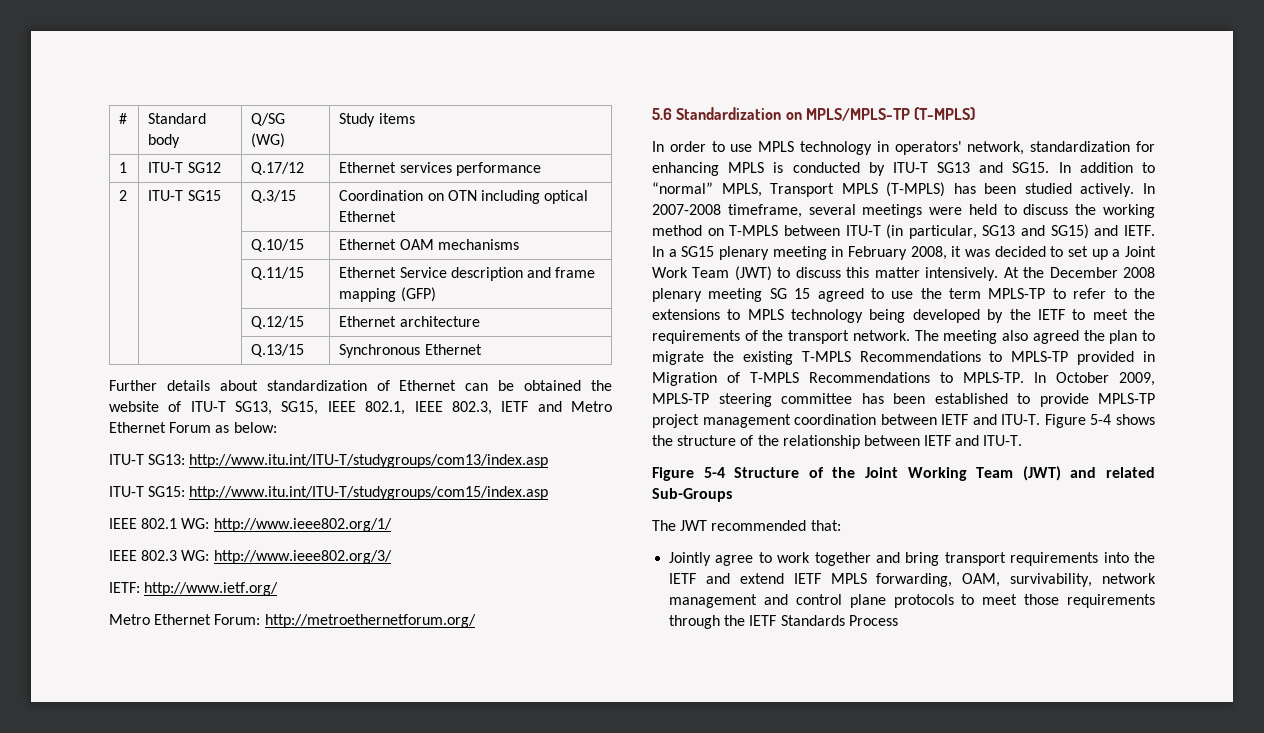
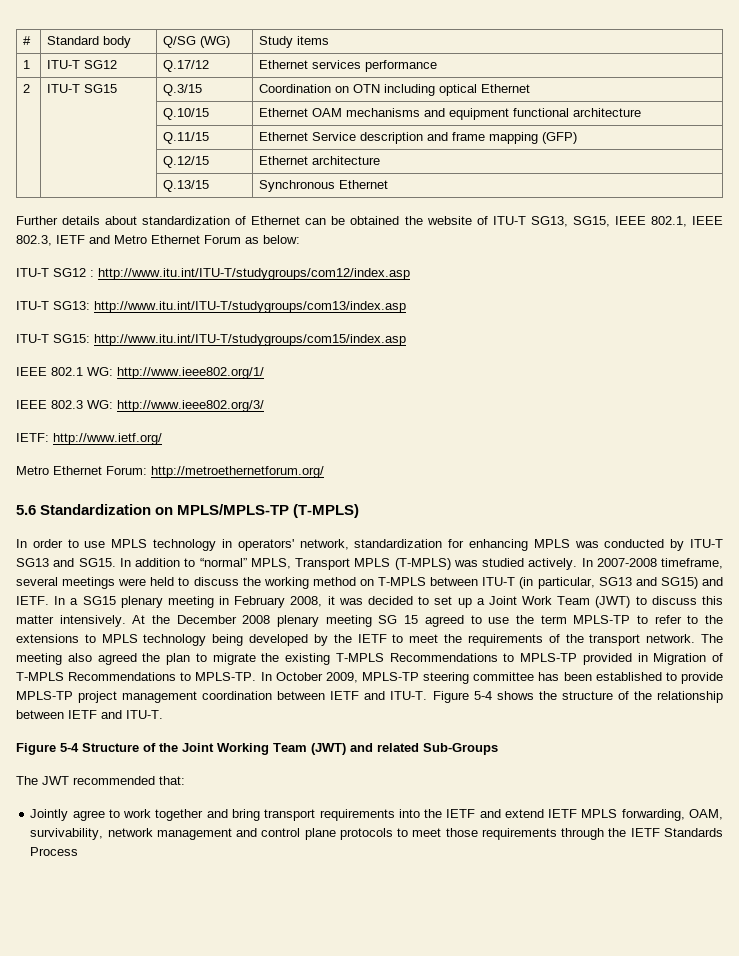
- | | Q.10/15 | Ethernet OAM mechanisms
+ | | Q.10/15 | Ethernet OAM mechanisms and equipment functional architecture
+ ITU-T SG12 : http://www.itu.int/ITU-T/studygroups/com12/index.asp
- In order to use MPLS technology in operators' network, standardization for enhancing MPLS is conducted by ITU-T SG13 and SG15.
+ In order to use MPLS technology in operators' network, standardization for enhancing MPLS was conducted by ITU-T SG13 and SG15.
- In addition to “normal” MPLS, Transport MPLS (T-MPLS) has been studied actively.
+ In addition to “normal” MPLS, Transport MPLS (T-MPLS) was studied actively.

